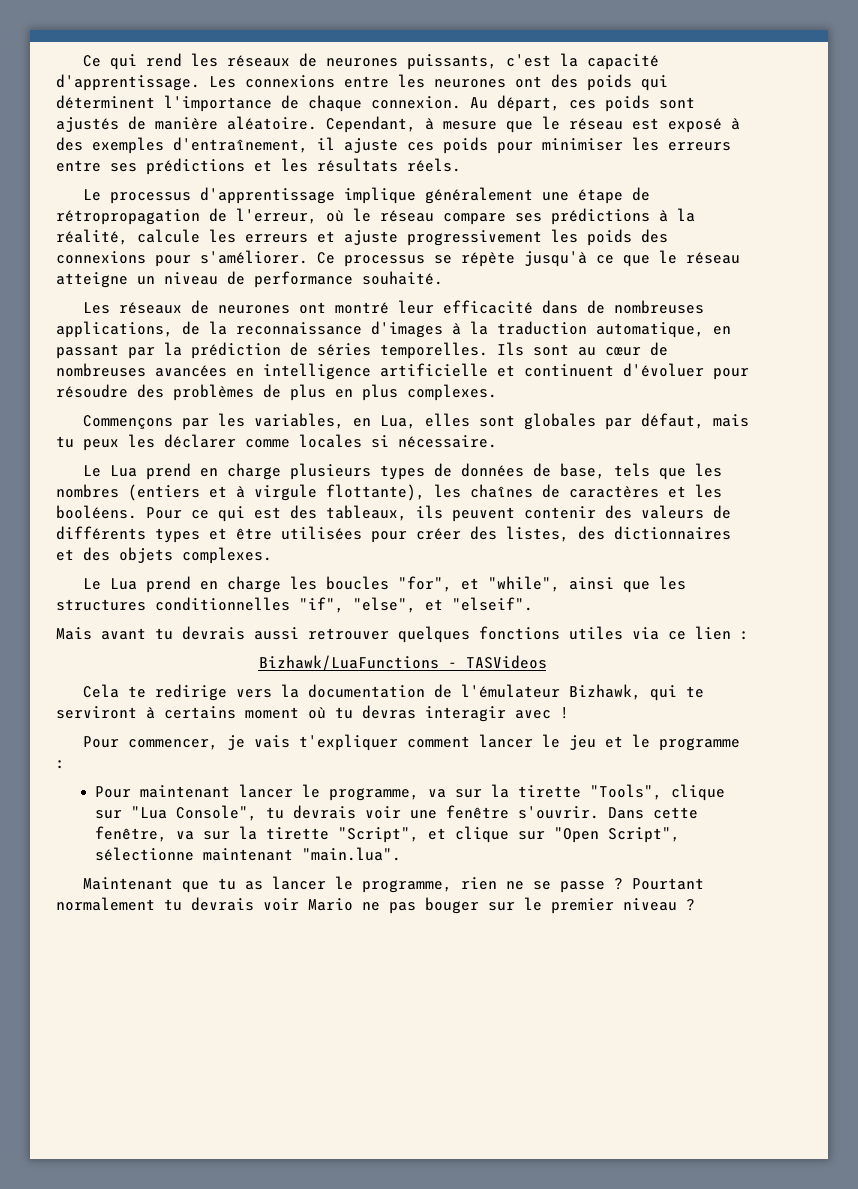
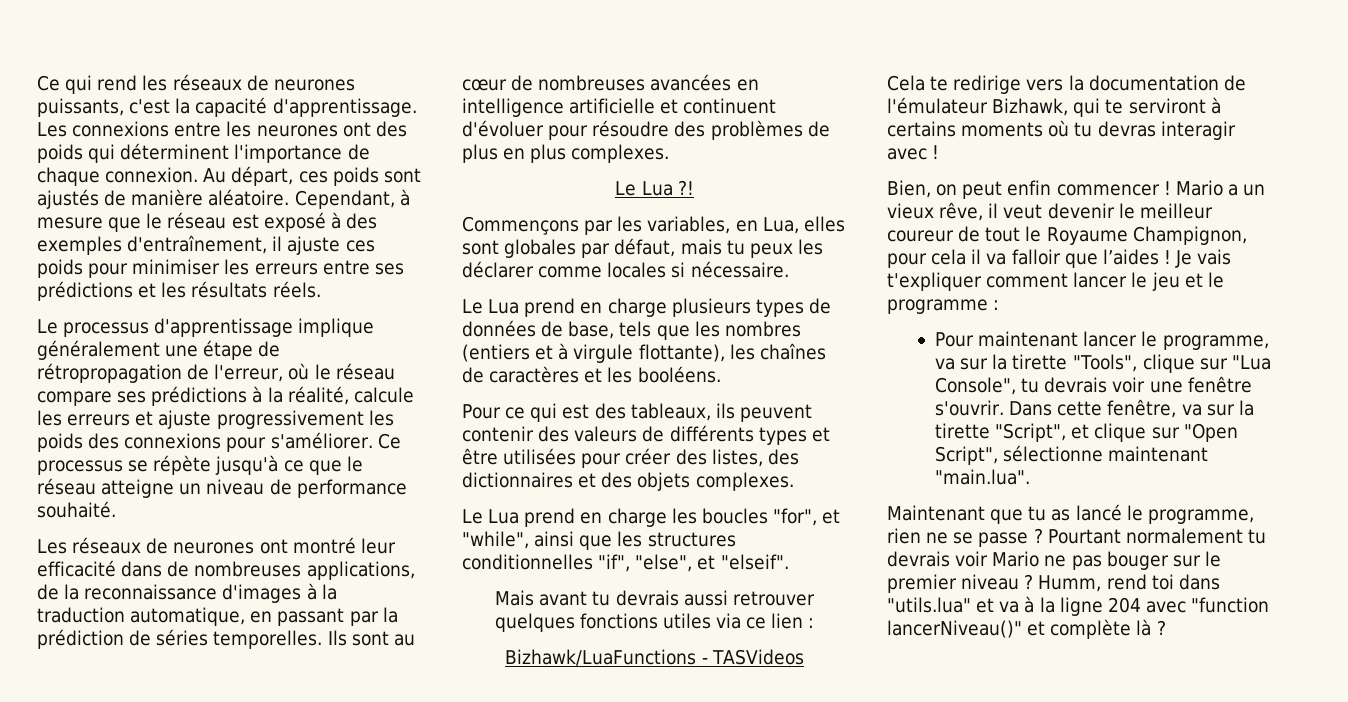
+ Le Lua ?!
- Le Lua prend en charge plusieurs types de données de base, tels que les nombres (entiers et à virgule flottante), les chaînes de caractères et les booléens. Pour ce qui est des tableaux, ils peuvent contenir des valeurs de différents types et être utilisées pour créer des listes, des dictionnaires et des objets complexes.
+ Le Lua prend en charge plusieurs types de données de base, tels que les nombres (entiers et à virgule flottante), les chaînes de caractères et les booléens.
+ Pour ce qui est des tableaux, ils peuvent contenir des valeurs de différents types et être utilisées pour créer des listes, des dictionnaires et des objets complexes.
- Cela te redirige vers la documentation de l'émulateur Bizhawk, qui te serviront à certains moment où tu devras interagir avec !
+ Cela te redirige vers la documentation de l'émulateur Bizhawk, qui te serviront à certains moments où tu devras interagir avec !
- Pour commencer, je vais t'expliquer comment lancer le jeu et le programme :
+ Bien, on peut enfin commencer ! Mario a un vieux rêve, il veut devenir le meilleur coureur de tout le Royaume Champignon, pour cela il va falloir que l’aides ! Je vais t'expliquer comment lancer le jeu et le programme :
- Maintenant que tu as lancer le programme, rien ne se passe ?
+ Maintenant que tu as lancé le programme, rien ne se passe ?
+ Humm, rend toi dans "utils.lua" et va à la ligne 204 avec "function lancerNiveau()" et complète là ?

